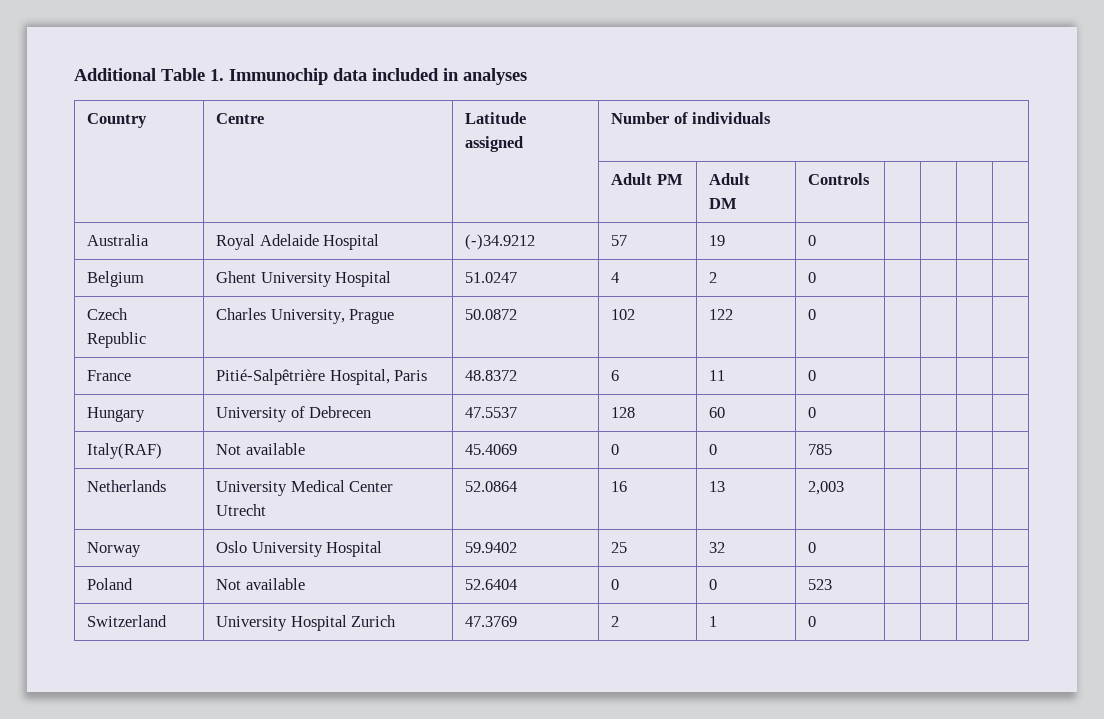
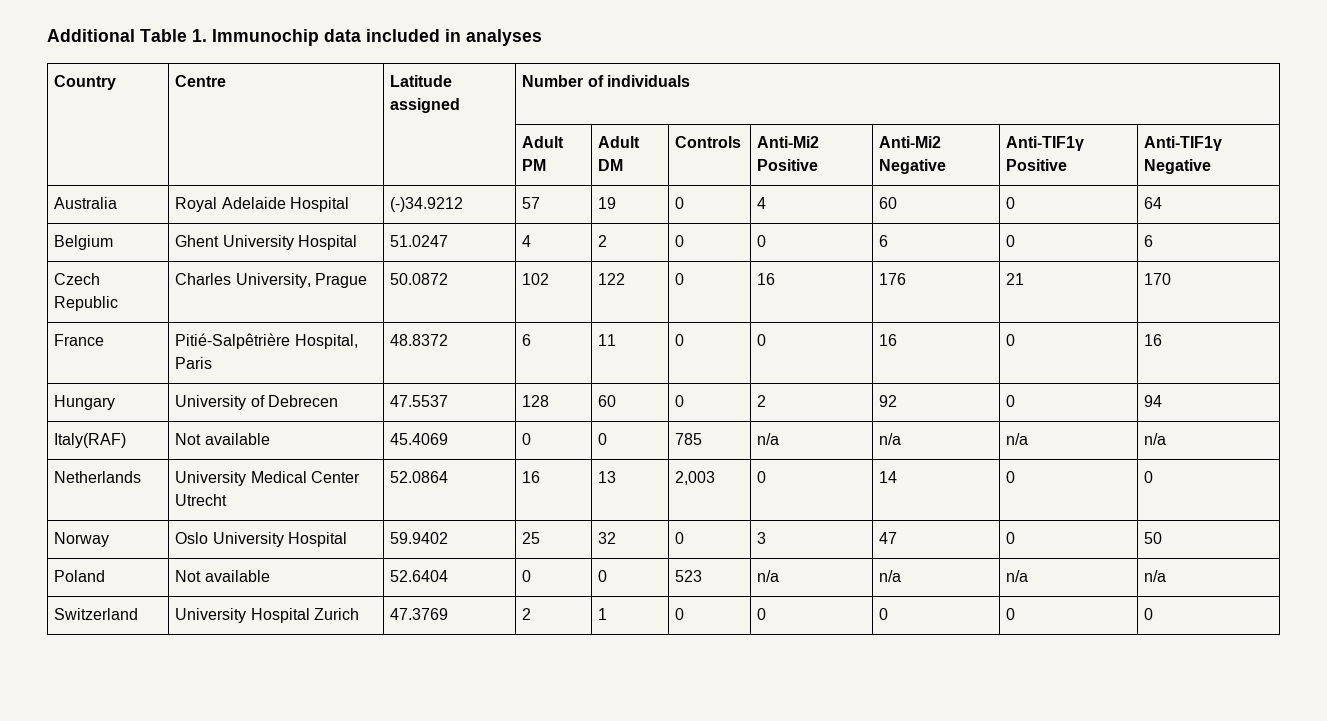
- | | | Adult PM | Adult DM | Controls | | | |
+ | | | Adult PM | Adult DM | Controls | Anti-Mi2 Positive | Anti-Mi2 Negative | Anti-TIF1γ Positive | Anti-TIF1γ Negative
- Australia | Royal Adelaide Hospital | (-)34.9212 | 57 | 19 | 0 | | | |
+ Australia | Royal Adelaide Hospital | (-)34.9212 | 57 | 19 | 0 | 4 | 60 | 0 | 64
- Belgium | Ghent University Hospital | 51.0247 | 4 | 2 | 0 | | | |
+ Belgium | Ghent University Hospital | 51.0247 | 4 | 2 | 0 | 0 | 6 | 0 | 6
- Czech Republic | Charles University, Prague | 50.0872 | 102 | 122 | 0 | | | |
+ Czech Republic | Charles University, Prague | 50.0872 | 102 | 122 | 0 | 16 | 176 | 21 | 170
- France | Pitié-Salpêtrière Hospital, Paris | 48.8372 | 6 | 11 | 0 | | | |
+ France | Pitié-Salpêtrière Hospital, Paris | 48.8372 | 6 | 11 | 0 | 0 | 16 | 0 | 16
- Hungary | University of Debrecen | 47.5537 | 128 | 60 | 0 | | | |
+ Hungary | University of Debrecen | 47.5537 | 128 | 60 | 0 | 2 | 92 | 0 | 94
- Italy(RAF) | Not available | 45.4069 | 0 | 0 | 785 | | | |
+ Italy(RAF) | Not available | 45.4069 | 0 | 0 | 785 | n/a | n/a | n/a | n/a
- Netherlands | University Medical Center Utrecht | 52.0864 | 16 | 13 | 2,003 | | | |
+ Netherlands | University Medical Center Utrecht | 52.0864 | 16 | 13 | 2,003 | 0 | 14 | 0 | 0
- Norway | Oslo University Hospital | 59.9402 | 25 | 32 | 0 | | | |
+ Norway | Oslo University Hospital | 59.9402 | 25 | 32 | 0 | 3 | 47 | 0 | 50
- Poland | Not available | 52.6404 | 0 | 0 | 523 | | | |
+ Poland | Not available | 52.6404 | 0 | 0 | 523 | n/a | n/a | n/a | n/a
- Switzerland | University Hospital Zurich | 47.3769 | 2 | 1 | 0 | | | |
+ Switzerland | University Hospital Zurich | 47.3769 | 2 | 1 | 0 | 0 | 0 | 0 | 0

